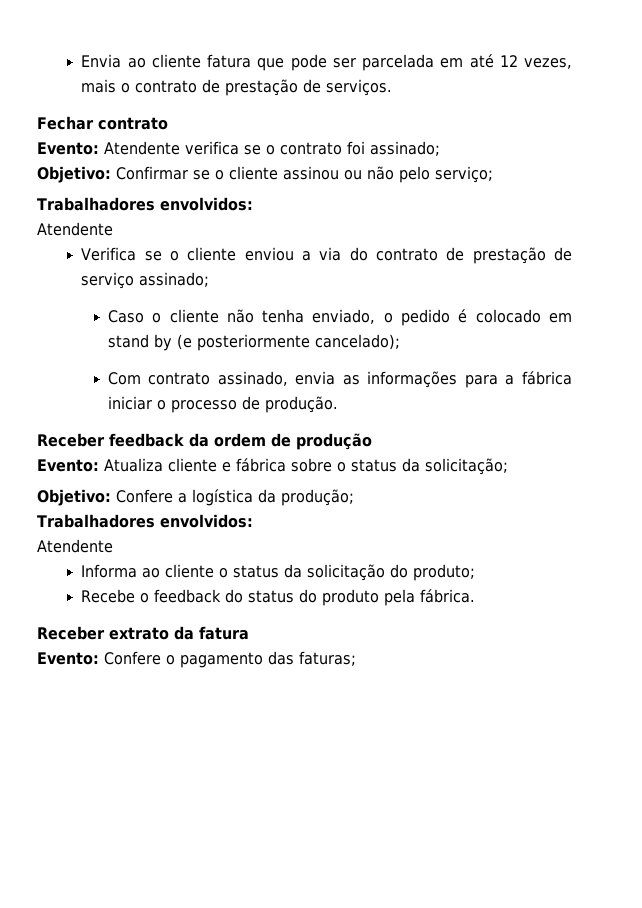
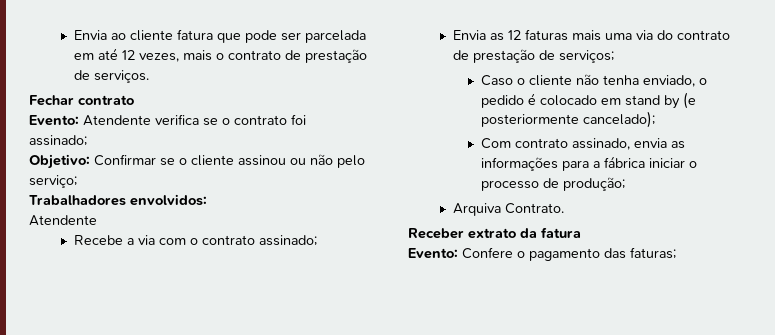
- Verifica se o cliente enviou a via do contrato de prestação de serviço assinado;
+ Recebe a via com o contrato assinado;
+ Envia as 12 faturas mais uma via do contrato de prestação de serviços;
- Com contrato assinado, envia as informações para a fábrica iniciar o processo de produção.
- Receber feedback da ordem de produção
- Evento: Atualiza cliente e fábrica sobre o status da solicitação;
- Objetivo: Confere a logística da produção;
- Trabalhadores envolvidos:
- Atendente
- Informa ao cliente o status da solicitação do produto;
- Recebe o feedback do status do produto pela fábrica.
+ Com contrato assinado, envia as informações para a fábrica iniciar o processo de produção;
+ Arquiva Contrato.

